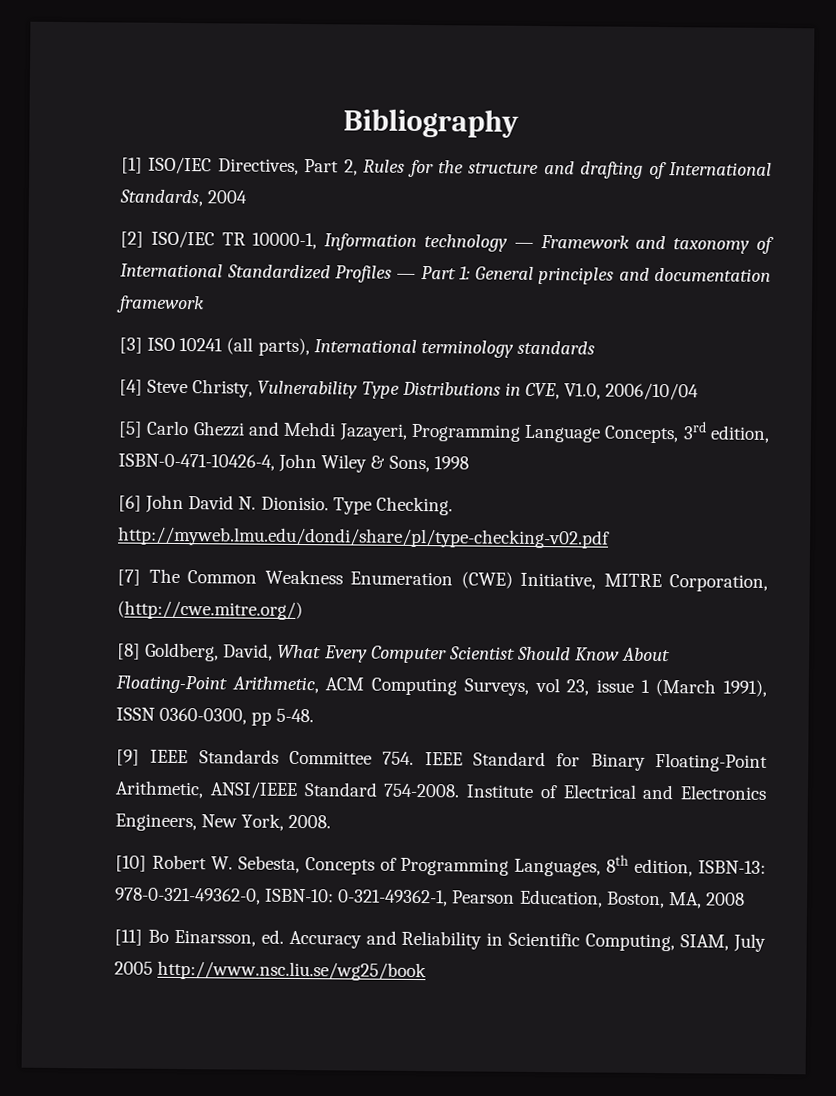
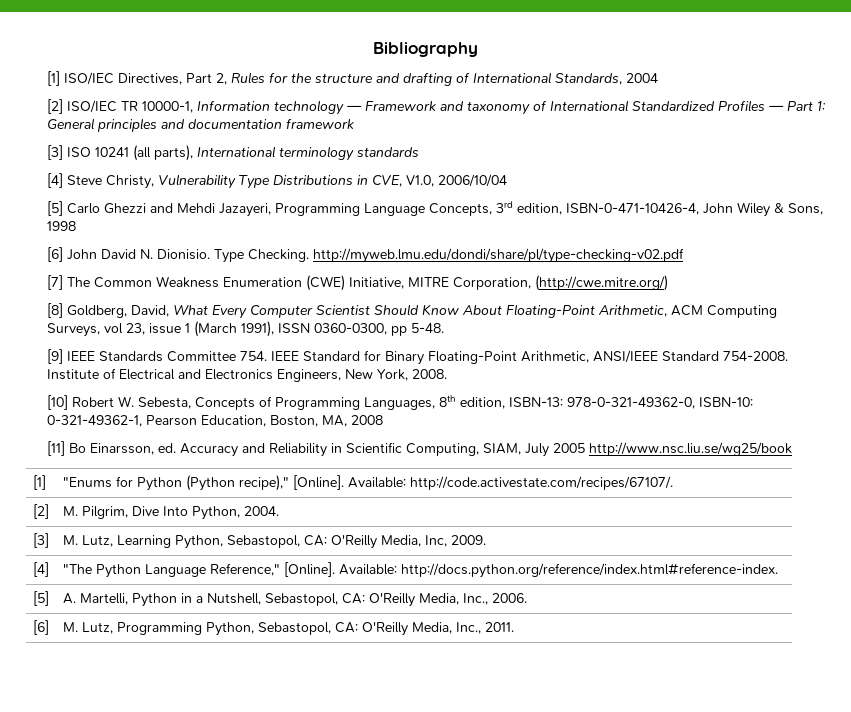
+ [1] | "Enums for Python (Python recipe)," [Online]. Available: http://code.activestate.com/recipes/67107/.
+ [2] | M. Pilgrim, Dive Into Python, 2004.
+ [3] | M. Lutz, Learning Python, Sebastopol, CA: O'Reilly Media, Inc, 2009.
+ [4] | "The Python Language Reference," [Online]. Available: http://docs.python.org/reference/index.html#reference-index.
+ [5] | A. Martelli, Python in a Nutshell, Sebastopol, CA: O'Reilly Media, Inc., 2006.
+ [6] | M. Lutz, Programming Python, Sebastopol, CA: O'Reilly Media, Inc., 2011.

